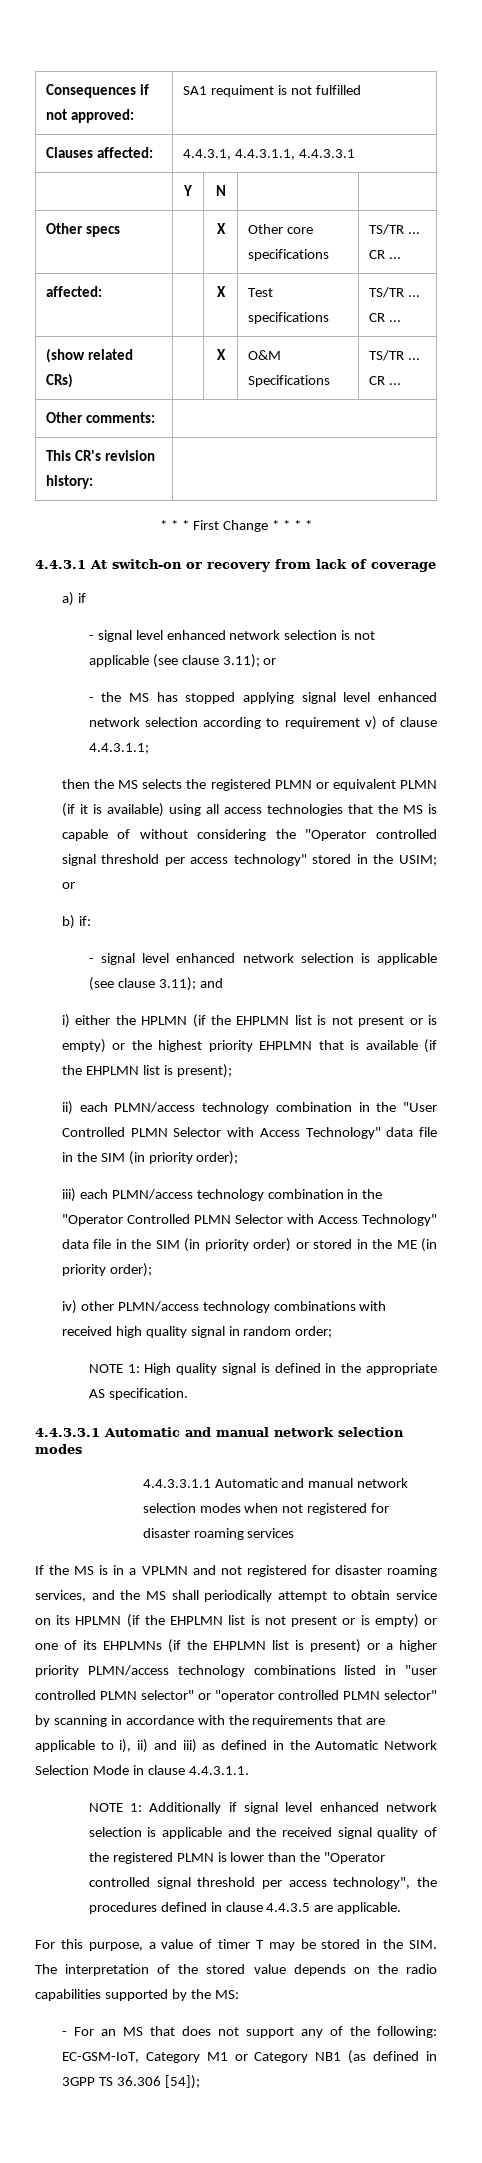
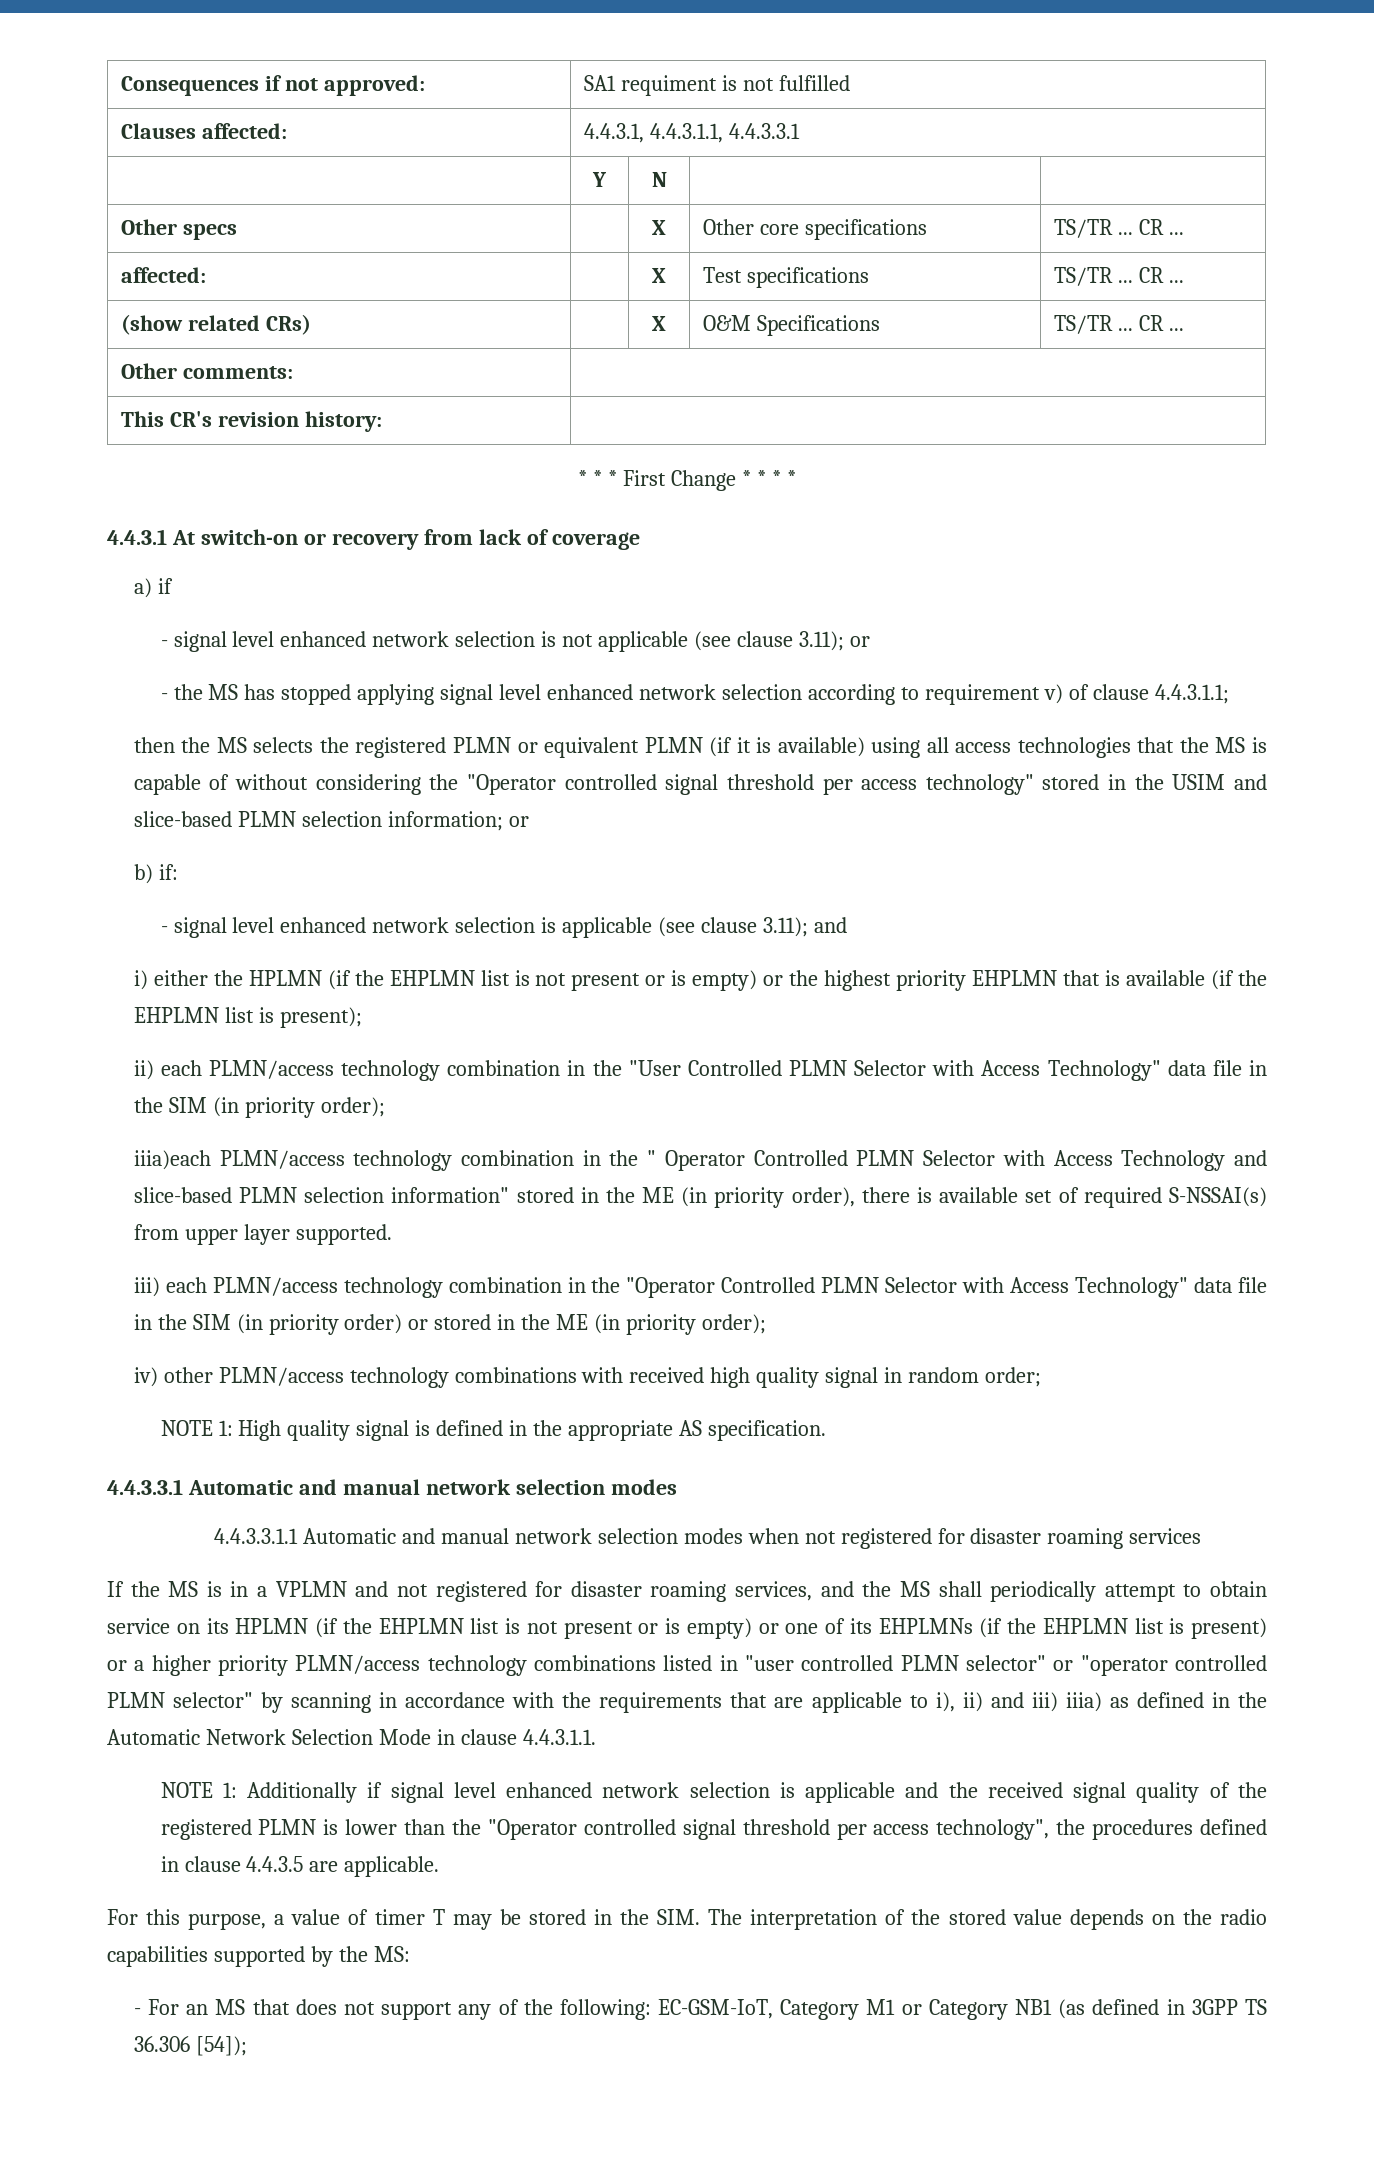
- then the MS selects the registered PLMN or equivalent PLMN (if it is available) using all access technologies that the MS is capable of without considering the "Operator controlled signal threshold per access technology" stored in the USIM; or
+ then the MS selects the registered PLMN or equivalent PLMN (if it is available) using all access technologies that the MS is capable of without considering the "Operator controlled signal threshold per access technology" stored in the USIM and slice-based PLMN selection information; or
+ iiia)each PLMN/access technology combination in the " Operator Controlled PLMN Selector with Access Technology and slice-based PLMN selection information" stored in the ME (in priority order), there is available set of required S-NSSAI(s) from upper layer supported.
- If the MS is in a VPLMN and not registered for disaster roaming services, and the MS shall periodically attempt to obtain service on its HPLMN (if the EHPLMN list is not present or is empty) or one of its EHPLMNs (if the EHPLMN list is present) or a higher priority PLMN/access technology combinations listed in "user controlled PLMN selector" or "operator controlled PLMN selector" by scanning in accordance with the requirements that are applicable to i), ii) and iii) as defined in the Automatic Network Selection Mode in clause 4.4.3.1.1.
+ If the MS is in a VPLMN and not registered for disaster roaming services, and the MS shall periodically attempt to obtain service on its HPLMN (if the EHPLMN list is not present or is empty) or one of its EHPLMNs (if the EHPLMN list is present) or a higher priority PLMN/access technology combinations listed in "user controlled PLMN selector" or "operator controlled PLMN selector" by scanning in accordance with the requirements that are applicable to i), ii) and iii) iiia) as defined in the Automatic Network Selection Mode in clause 4.4.3.1.1.

